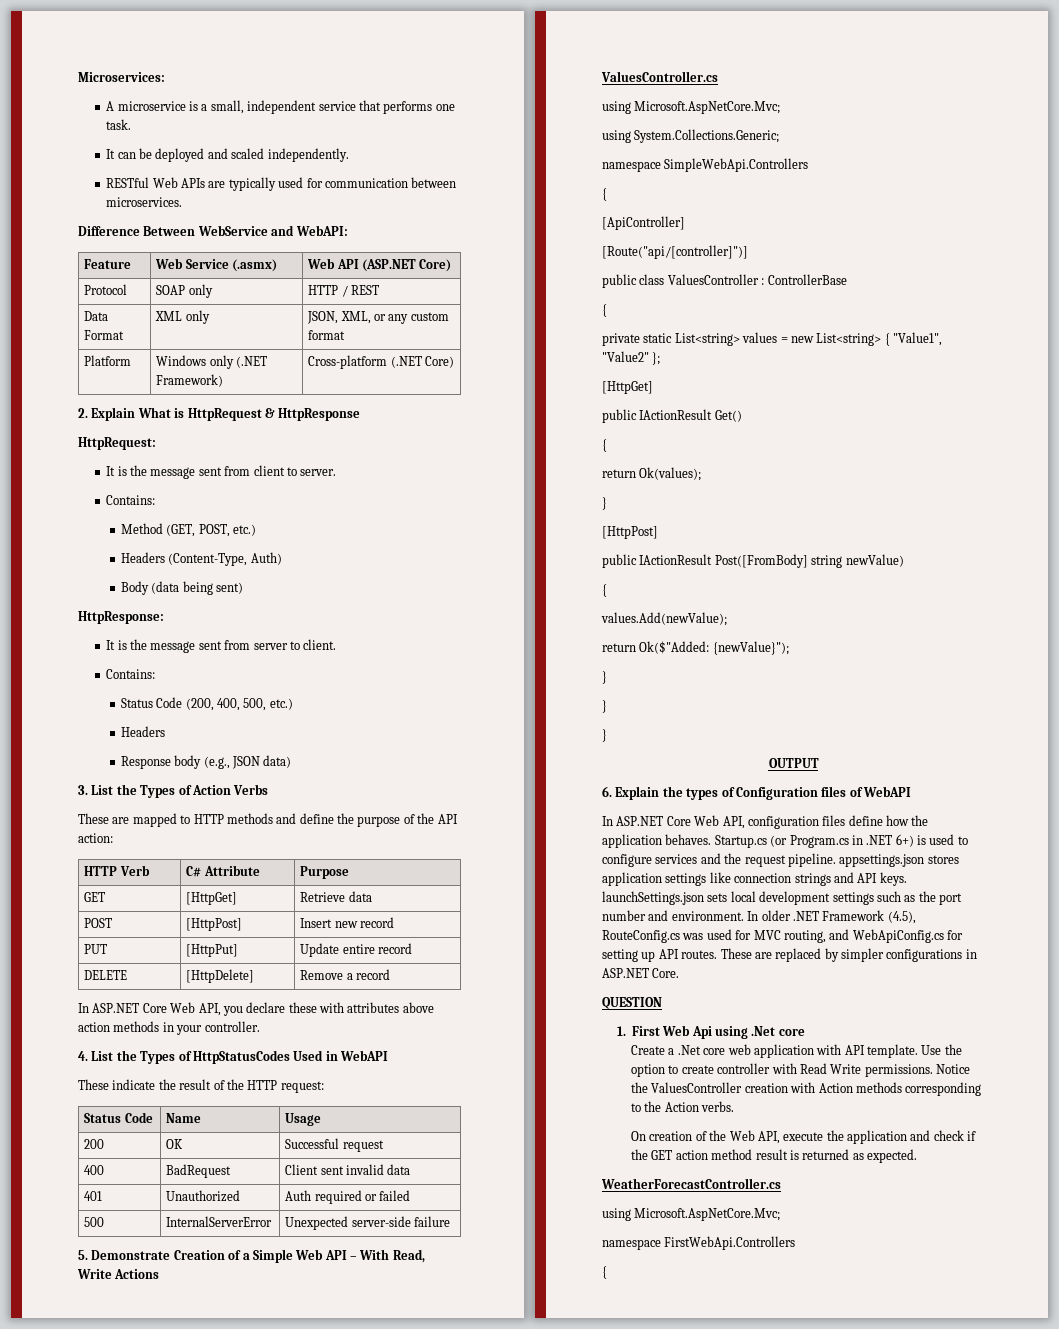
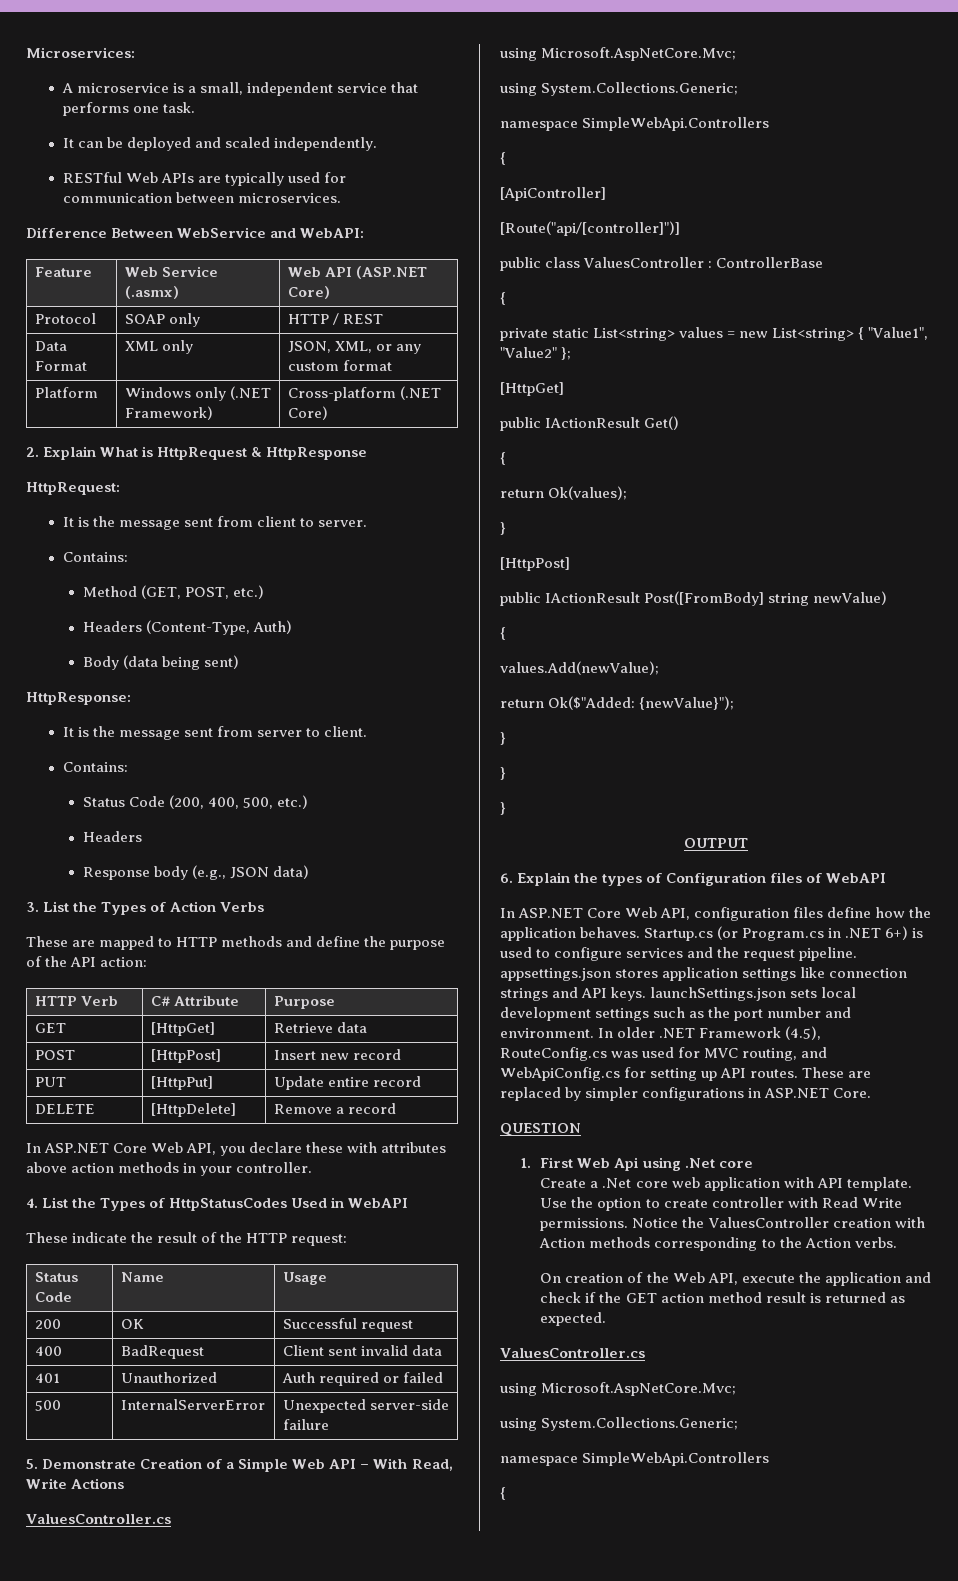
  On creation of the Web API, execute the application and check if the GET action method result is returned as expected.
- WeatherForecastController.cs
+ ValuesController.cs
  using Microsoft.AspNetCore.Mvc;
- namespace FirstWebApi.Controllers
+ using System.Collections.Generic;
+ namespace SimpleWebApi.Controllers

